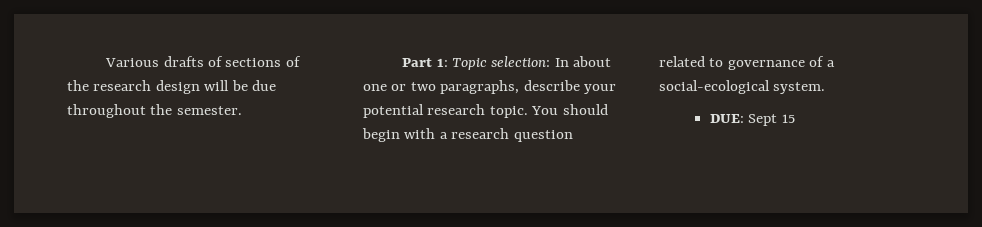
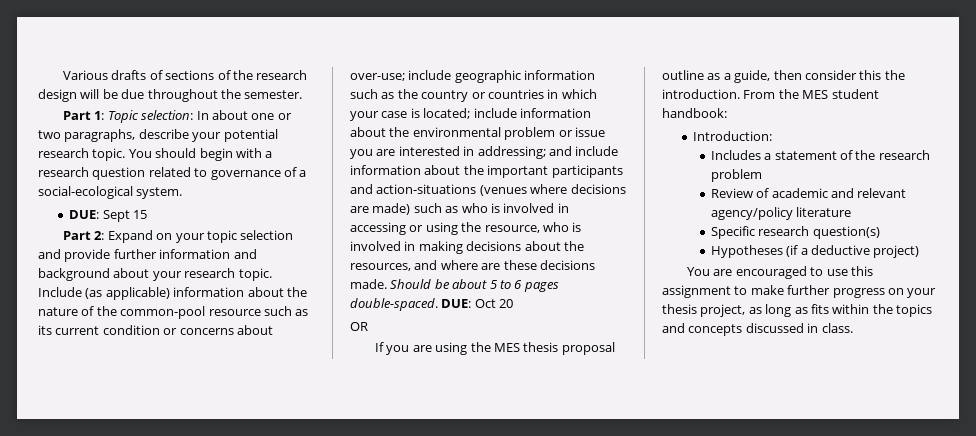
+ Part 2: Expand on your topic selection and provide further information and background about your research topic. Include (as applicable) information about the nature of the common-pool resource such as its current condition or concerns about over-use; include geographic information such as the country or countries in which your case is located; include information about the environmental problem or issue you are interested in addressing; and include information about the important participants and action-situations (venues where decisions are made) such as who is involved in accessing or using the resource, who is involved in making decisions about the resources, and where are these decisions made. Should be about 5 to 6 pages double-spaced. DUE: Oct 20
+ OR
+ If you are using the MES thesis proposal outline as a guide, then consider this the introduction. From the MES student handbook:
+ Introduction:
+ Includes a statement of the research problem
+ Review of academic and relevant agency/policy literature
+ Specific research question(s)
+ Hypotheses (if a deductive project)
+ You are encouraged to use this assignment to make further progress on your thesis project, as long as fits within the topics and concepts discussed in class.

